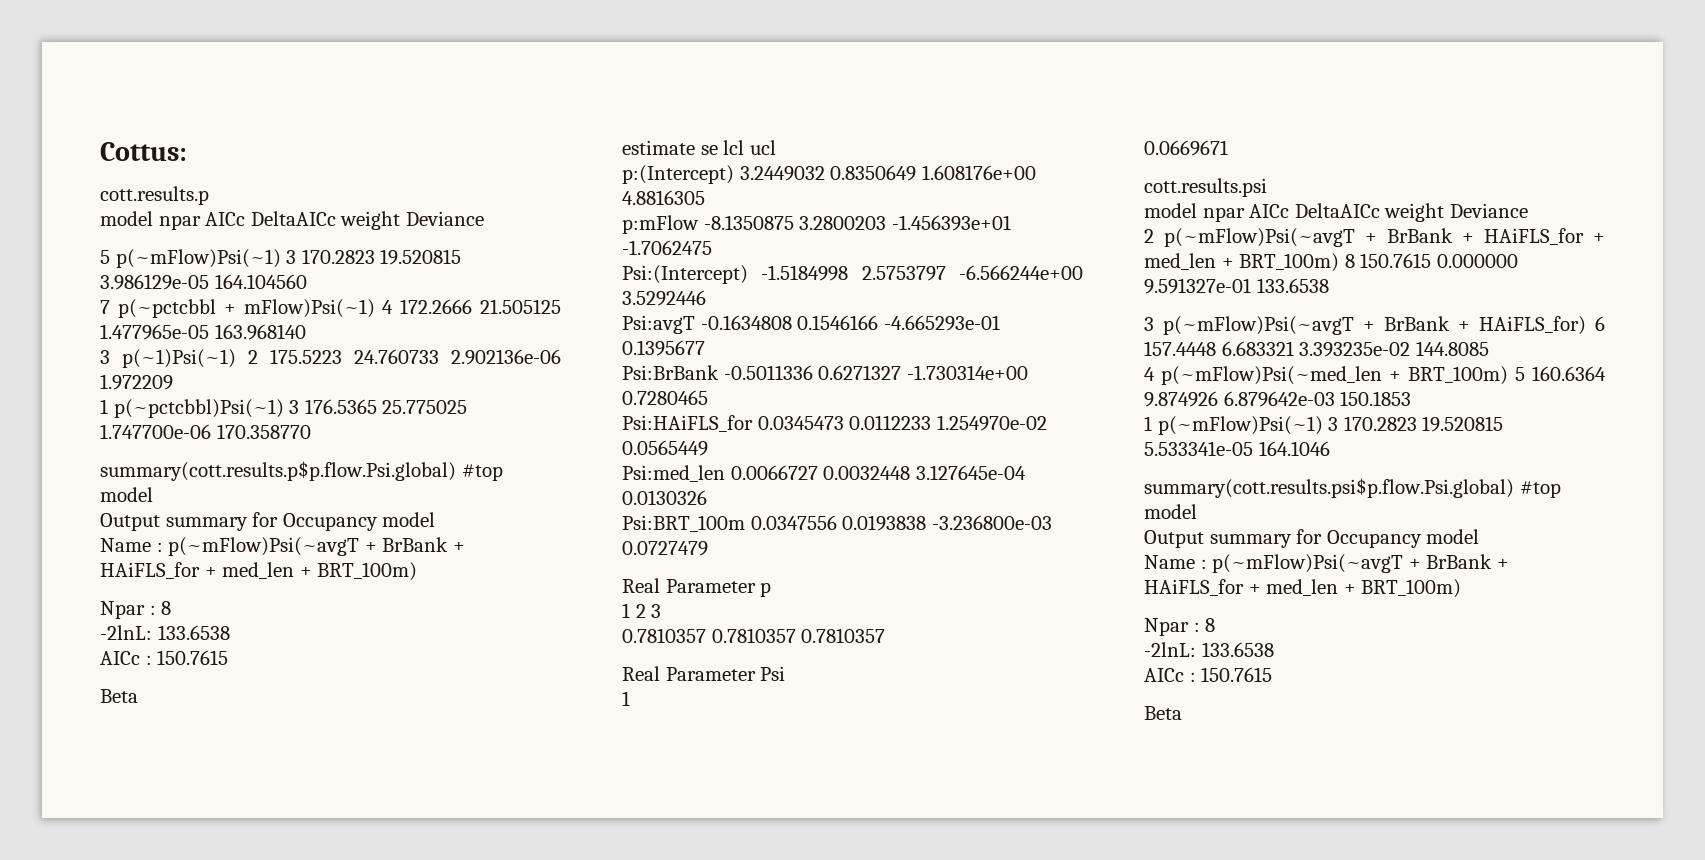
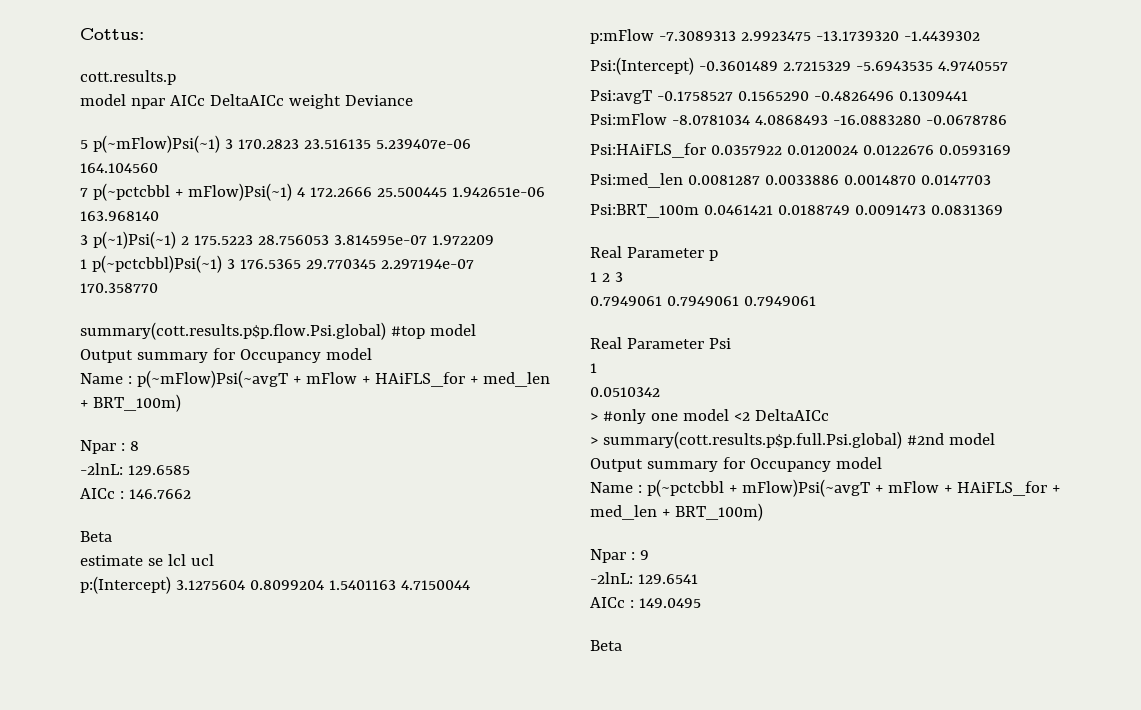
- 5 p(~mFlow)Psi(~1) 3 170.2823 19.520815 3.986129e-05 164.104560
+ 5 p(~mFlow)Psi(~1) 3 170.2823 23.516135 5.239407e-06 164.104560
- 7 p(~pctcbbl + mFlow)Psi(~1) 4 172.2666 21.505125 1.477965e-05 163.968140
+ 7 p(~pctcbbl + mFlow)Psi(~1) 4 172.2666 25.500445 1.942651e-06 163.968140
- 3 p(~1)Psi(~1) 2 175.5223 24.760733 2.902136e-06 1.972209
+ 3 p(~1)Psi(~1) 2 175.5223 28.756053 3.814595e-07 1.972209
- 1 p(~pctcbbl)Psi(~1) 3 176.5365 25.775025 1.747700e-06 170.358770
+ 1 p(~pctcbbl)Psi(~1) 3 176.5365 29.770345 2.297194e-07 170.358770
  summary(cott.results.p$p.flow.Psi.global) #top model
  Output summary for Occupancy model
- Name : p(~mFlow)Psi(~avgT + BrBank + HAiFLS_for + med_len + BRT_100m)
+ Name : p(~mFlow)Psi(~avgT + mFlow + HAiFLS_for + med_len + BRT_100m)
  Npar : 8
- -2lnL: 133.6538
- AICc : 150.7615
+ -2lnL: 129.6585
+ AICc : 146.7662
- p:(Intercept) 3.2449032 0.8350649 1.608176e+00 4.8816305
- p:mFlow -8.1350875 3.2800203 -1.456393e+01 -1.7062475
- Psi:(Intercept) -1.5184998 2.5753797 -6.566244e+00 3.5292446
- Psi:avgT -0.1634808 0.1546166 -4.665293e-01 0.1395677
- Psi:BrBank -0.5011336 0.6271327 -1.730314e+00 0.7280465
- Psi:HAiFLS_for 0.0345473 0.0112233 1.254970e-02 0.0565449
- Psi:med_len 0.0066727 0.0032448 3.127645e-04 0.0130326
- Psi:BRT_100m 0.0347556 0.0193838 -3.236800e-03 0.0727479
+ p:(Intercept) 3.1275604 0.8099204 1.5401163 4.7150044
+ p:mFlow -7.3089313 2.9923475 -13.1739320 -1.4439302
+ Psi:(Intercept) -0.3601489 2.7215329 -5.6943535 4.9740557
+ Psi:avgT -0.1758527 0.1565290 -0.4826496 0.1309441
+ Psi:mFlow -8.0781034 4.0868493 -16.0883280 -0.0678786
+ Psi:HAiFLS_for 0.0357922 0.0120024 0.0122676 0.0593169
+ Psi:med_len 0.0081287 0.0033886 0.0014870 0.0147703
+ Psi:BRT_100m 0.0461421 0.0188749 0.0091473 0.0831369
- 0.7810357 0.7810357 0.7810357
+ 0.7949061 0.7949061 0.7949061
- 0.0669671
- cott.results.psi
- model npar AICc DeltaAICc weight Deviance
- 2 p(~mFlow)Psi(~avgT + BrBank + HAiFLS_for + med_len + BRT_100m) 8 150.7615 0.000000 9.591327e-01 133.6538
- 3 p(~mFlow)Psi(~avgT + BrBank + HAiFLS_for) 6 157.4448 6.683321 3.393235e-02 144.8085
- 4 p(~mFlow)Psi(~med_len + BRT_100m) 5 160.6364 9.874926 6.879642e-03 150.1853
- 1 p(~mFlow)Psi(~1) 3 170.2823 19.520815 5.533341e-05 164.1046
- summary(cott.results.psi$p.flow.Psi.global) #top model
+ 0.0510342
+ > #only one model <2 DeltaAICc
+ > summary(cott.results.p$p.full.Psi.global) #2nd model
  Output summary for Occupancy model
- Name : p(~mFlow)Psi(~avgT + BrBank + HAiFLS_for + med_len + BRT_100m)
- Npar : 8
- -2lnL: 133.6538
- AICc : 150.7615
+ Name : p(~pctcbbl + mFlow)Psi(~avgT + mFlow + HAiFLS_for + med_len + BRT_100m)
+ Npar : 9
+ -2lnL: 129.6541
+ AICc : 149.0495

